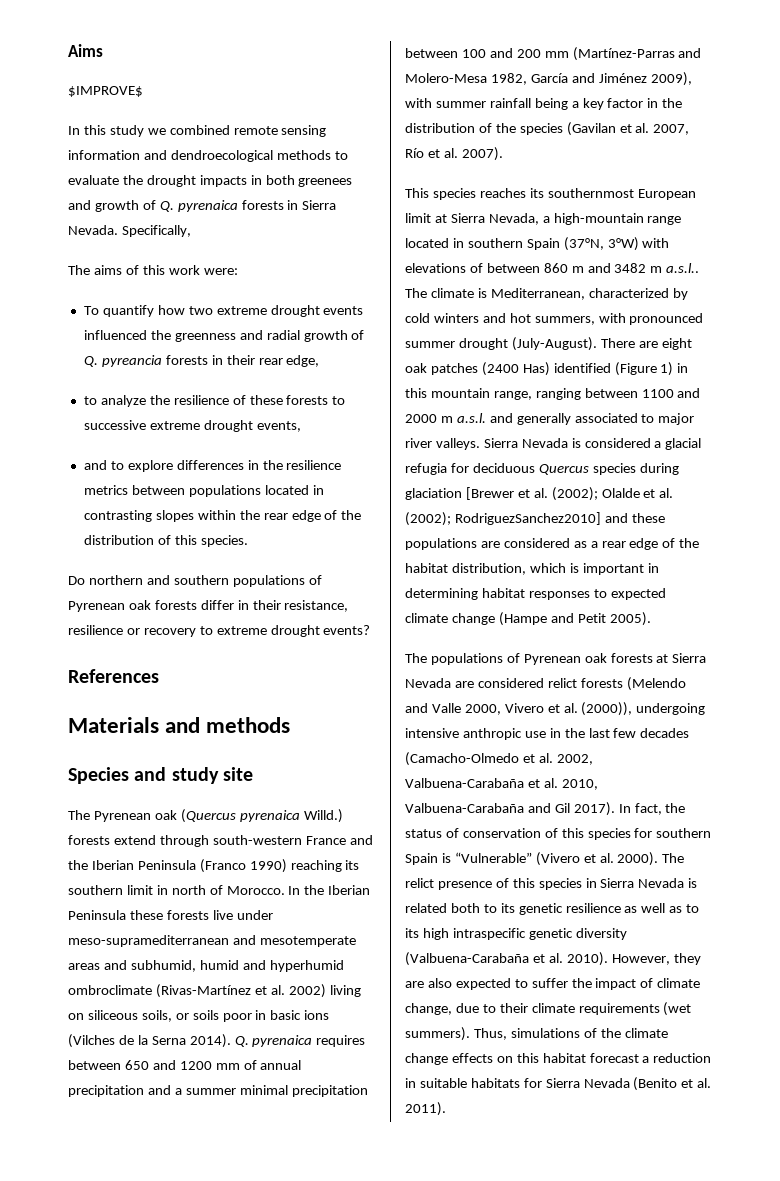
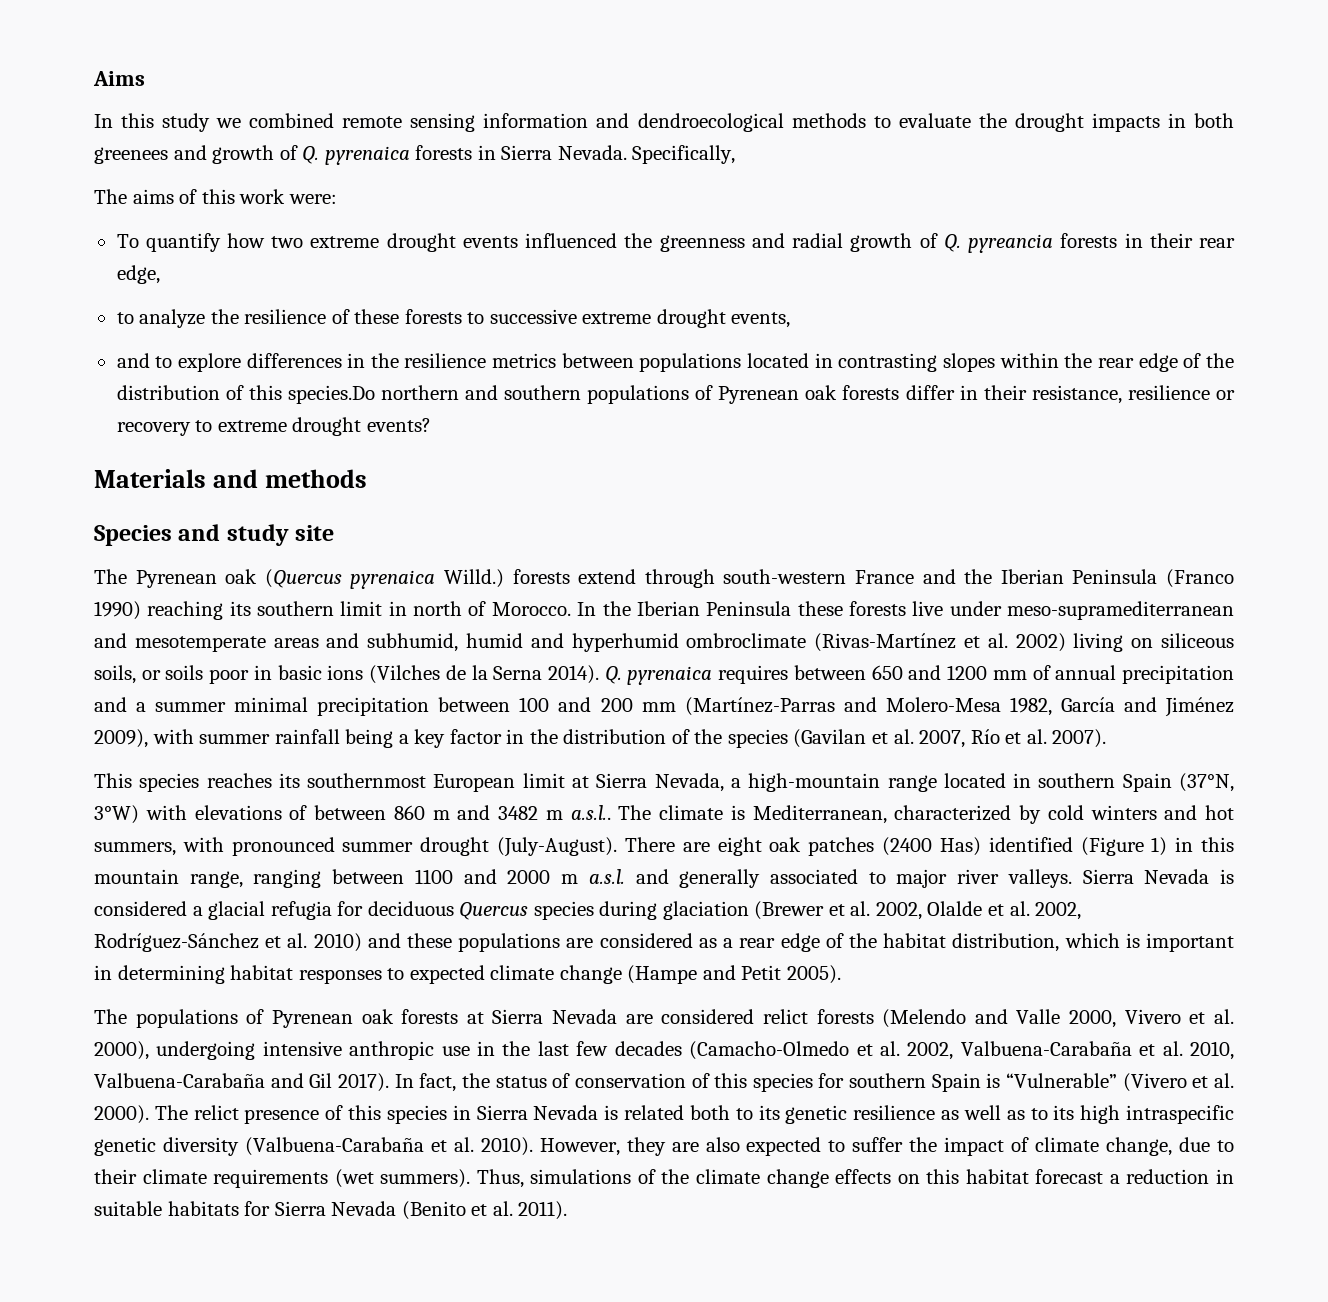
- $IMPROVE$
- and to explore differences in the resilience metrics between populations located in contrasting slopes within the rear edge of the distribution of this species.
- Do northern and southern populations of Pyrenean oak forests differ in their resistance, resilience or recovery to extreme drought events?
+ and to explore differences in the resilience metrics between populations located in contrasting slopes within the rear edge of the distribution of this species.Do northern and southern populations of Pyrenean oak forests differ in their resistance, resilience or recovery to extreme drought events?
- References
- Sierra Nevada is considered a glacial refugia for deciduous Quercus species during glaciation [Brewer et al. (2002); Olalde et al. (2002); RodriguezSanchez2010] and these populations are considered as a rear edge of the habitat distribution, which is important in determining habitat responses to expected climate change (Hampe and Petit 2005).
+ Sierra Nevada is considered a glacial refugia for deciduous Quercus species during glaciation (Brewer et al. 2002, Olalde et al. 2002, Rodríguez-Sánchez et al. 2010) and these populations are considered as a rear edge of the habitat distribution, which is important in determining habitat responses to expected climate change (Hampe and Petit 2005).
- The populations of Pyrenean oak forests at Sierra Nevada are considered relict forests (Melendo and Valle 2000, Vivero et al. (2000)), undergoing intensive anthropic use in the last few decades (Camacho-Olmedo et al. 2002, Valbuena-Carabaña et al. 2010, Valbuena-Carabaña and Gil 2017).
+ The populations of Pyrenean oak forests at Sierra Nevada are considered relict forests (Melendo and Valle 2000, Vivero et al. 2000), undergoing intensive anthropic use in the last few decades (Camacho-Olmedo et al. 2002, Valbuena-Carabaña et al. 2010, Valbuena-Carabaña and Gil 2017).

